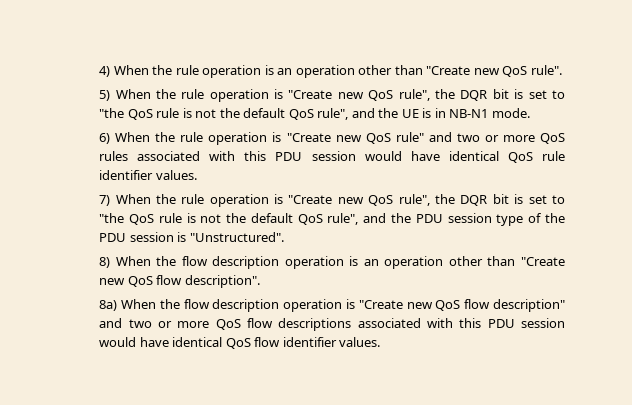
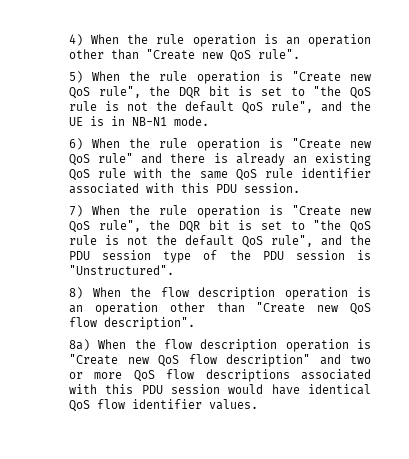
- 6) When the rule operation is "Create new QoS rule" and two or more QoS rules associated with this PDU session would have identical QoS rule identifier values.
+ 6) When the rule operation is "Create new QoS rule" and there is already an existing QoS rule with the same QoS rule identifier associated with this PDU session.

